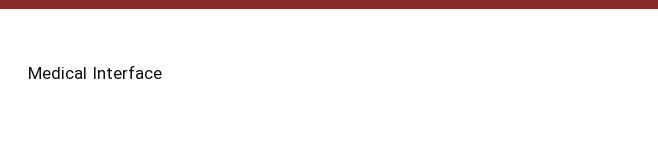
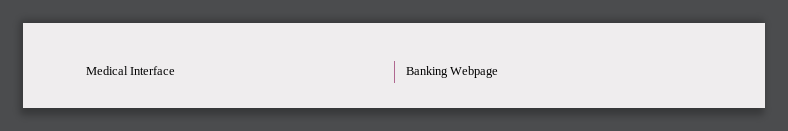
+ Banking Webpage

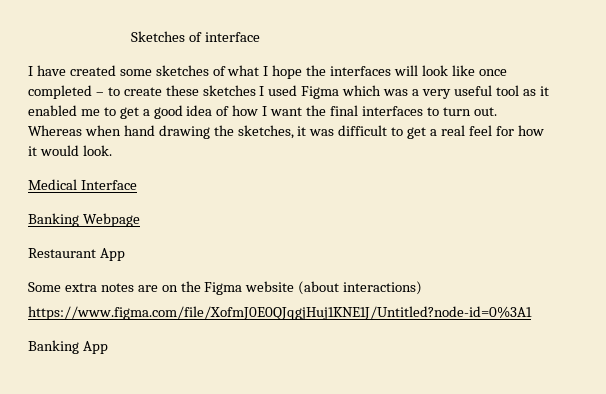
+ Sketches of interface
+ I have created some sketches of what I hope the interfaces will look like once completed – to create these sketches I used Figma which was a very useful tool as it enabled me to get a good idea of how I want the final interfaces to turn out. Whereas when hand drawing the sketches, it was difficult to get a real feel for how it would look.
  Medical Interface
  Banking Webpage
+ Restaurant App
+ Some extra notes are on the Figma website (about interactions)
+ https://www.figma.com/file/XofmJ0E0QJqgjHuj1KNE1J/Untitled?node-id=0%3A1
+ Banking App

